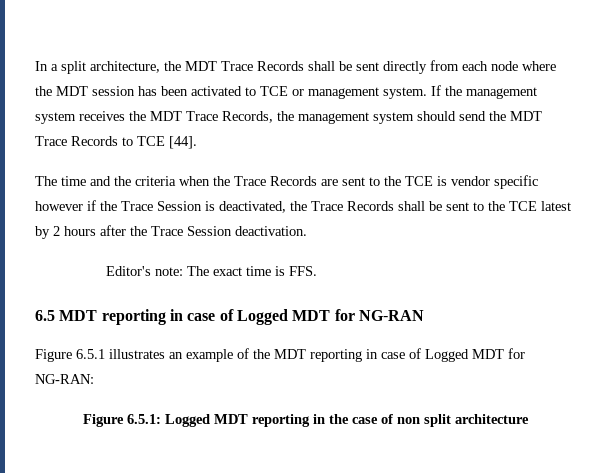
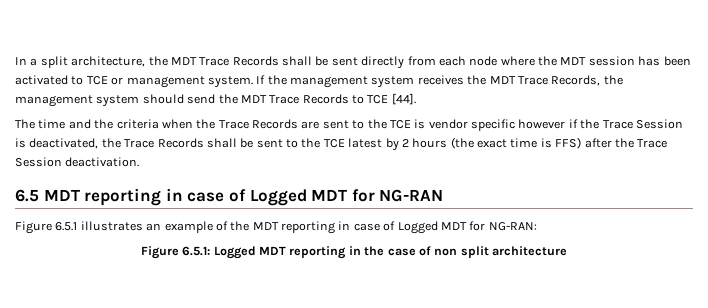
- The time and the criteria when the Trace Records are sent to the TCE is vendor specific however if the Trace Session is deactivated, the Trace Records shall be sent to the TCE latest by 2 hours after the Trace Session deactivation.
+ The time and the criteria when the Trace Records are sent to the TCE is vendor specific however if the Trace Session is deactivated, the Trace Records shall be sent to the TCE latest by 2 hours (the exact time is FFS) after the Trace Session deactivation.
- Editor's note: The exact time is FFS.

